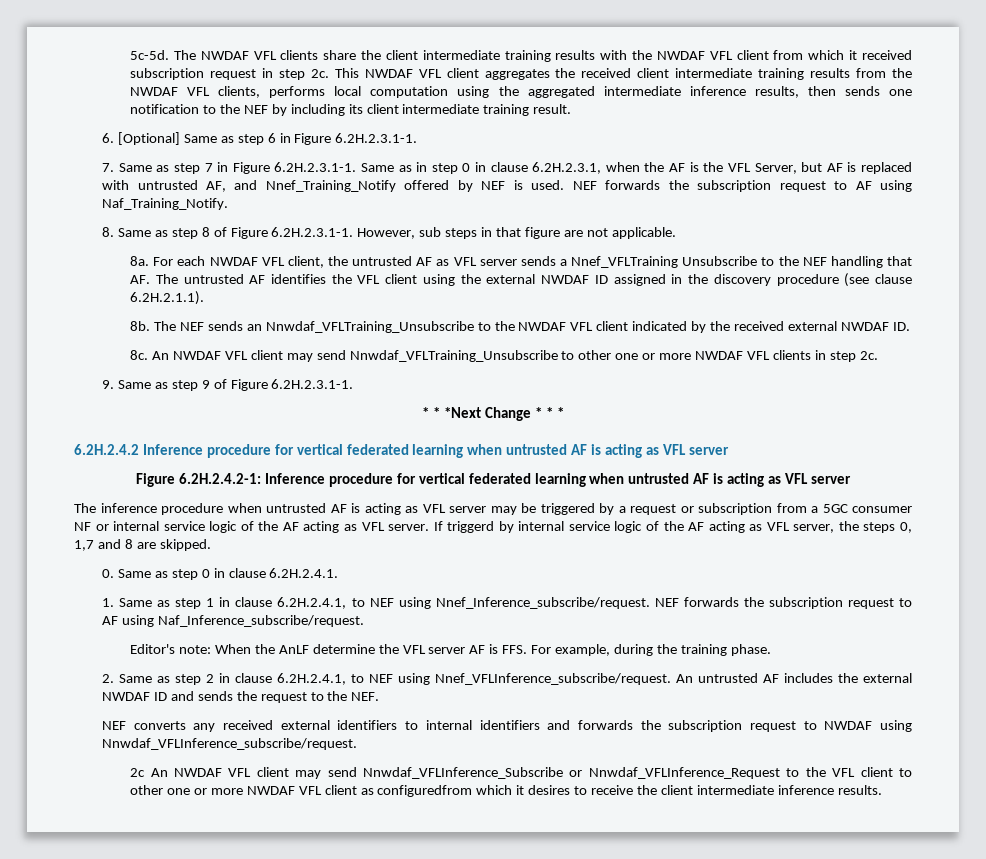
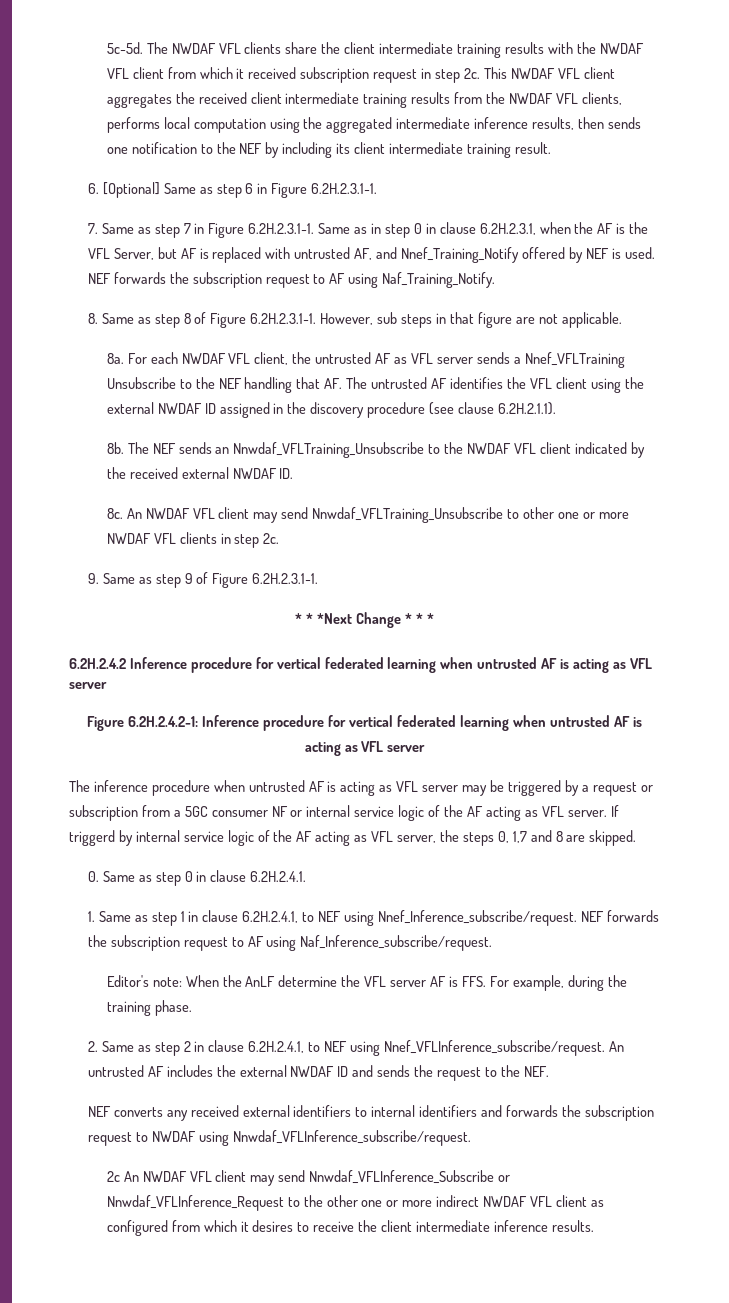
- 2c An NWDAF VFL client may send Nnwdaf_VFLInference_Subscribe or Nnwdaf_VFLInference_Request to the VFL client to other one or more NWDAF VFL client as configuredfrom which it desires to receive the client intermediate inference results.
+ 2c An NWDAF VFL client may send Nnwdaf_VFLInference_Subscribe or Nnwdaf_VFLInference_Request to the other one or more indirect NWDAF VFL client as configured from which it desires to receive the client intermediate inference results.

